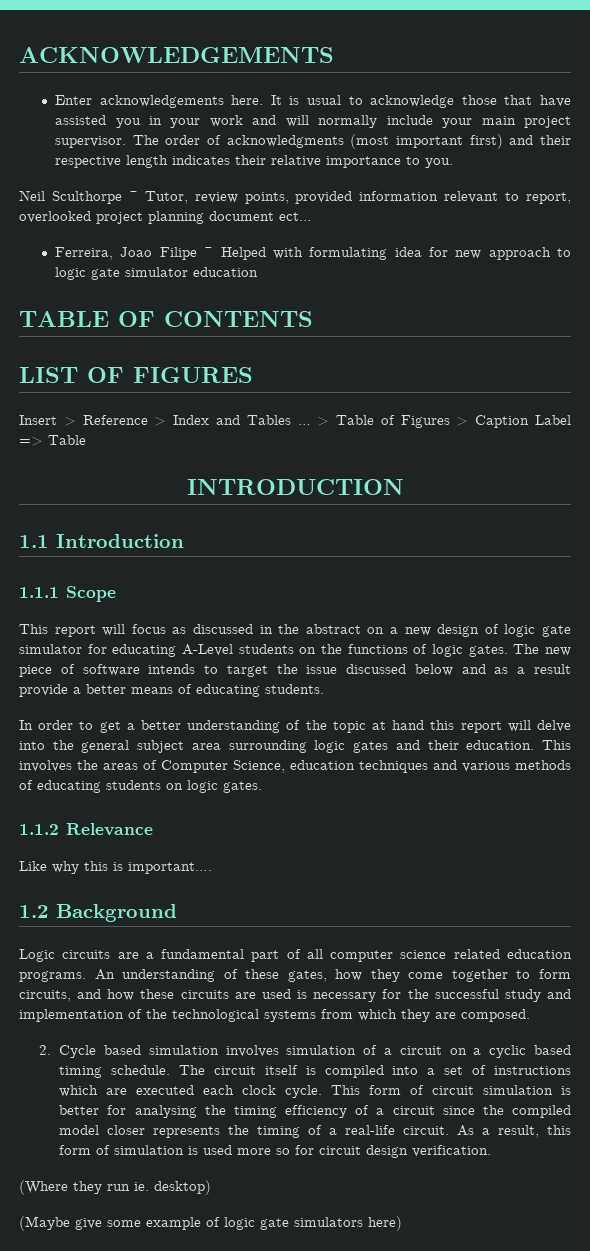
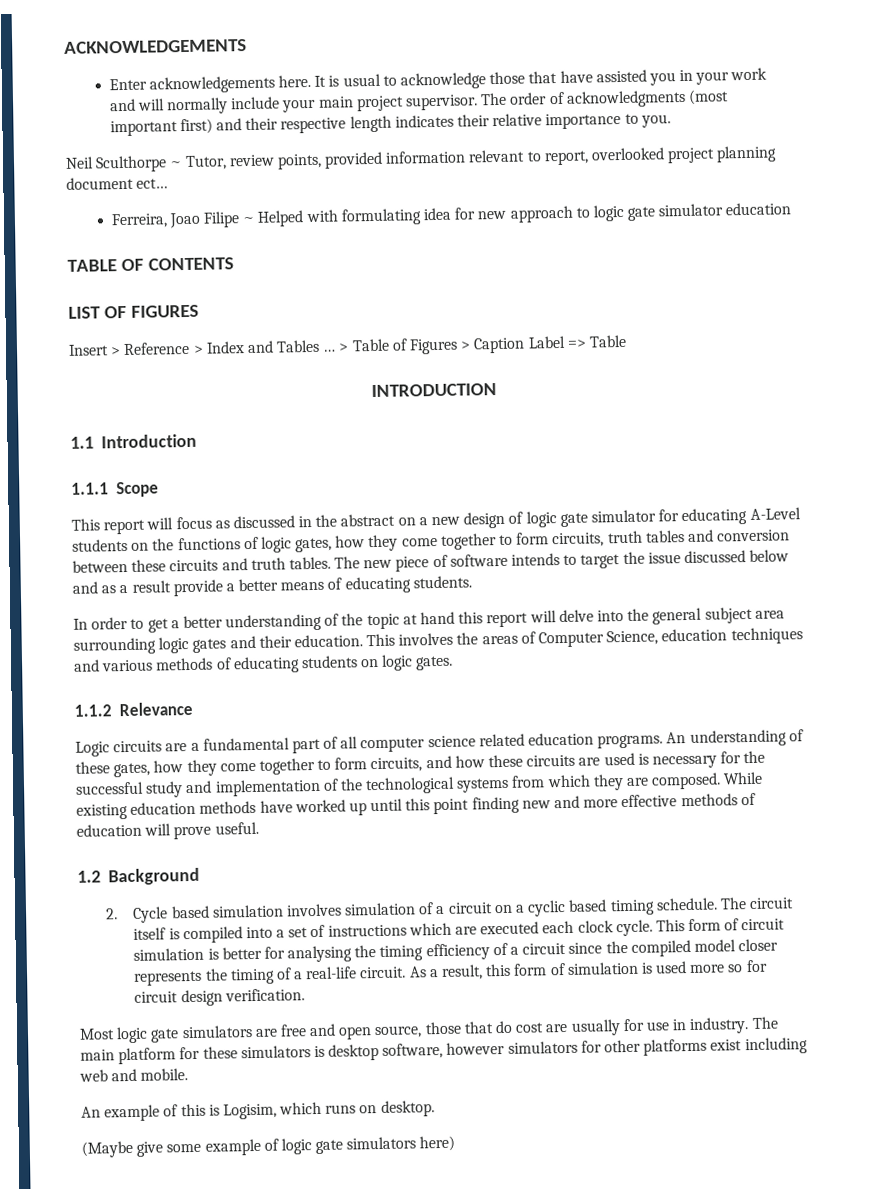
- This report will focus as discussed in the abstract on a new design of logic gate simulator for educating A-Level students on the functions of logic gates.
+ This report will focus as discussed in the abstract on a new design of logic gate simulator for educating A-Level students on the functions of logic gates, how they come together to form circuits, truth tables and conversion between these circuits and truth tables.
- Like why this is important….
- 1.2 Background
+ While existing education methods have worked up until this point finding new and more effective methods of education will prove useful.
+ 1.2 Background
- (Where they run ie. desktop)
+ Most logic gate simulators are free and open source, those that do cost are usually for use in industry. The main platform for these simulators is desktop software, however simulators for other platforms exist including web and mobile.
+ An example of this is Logisim, which runs on desktop.

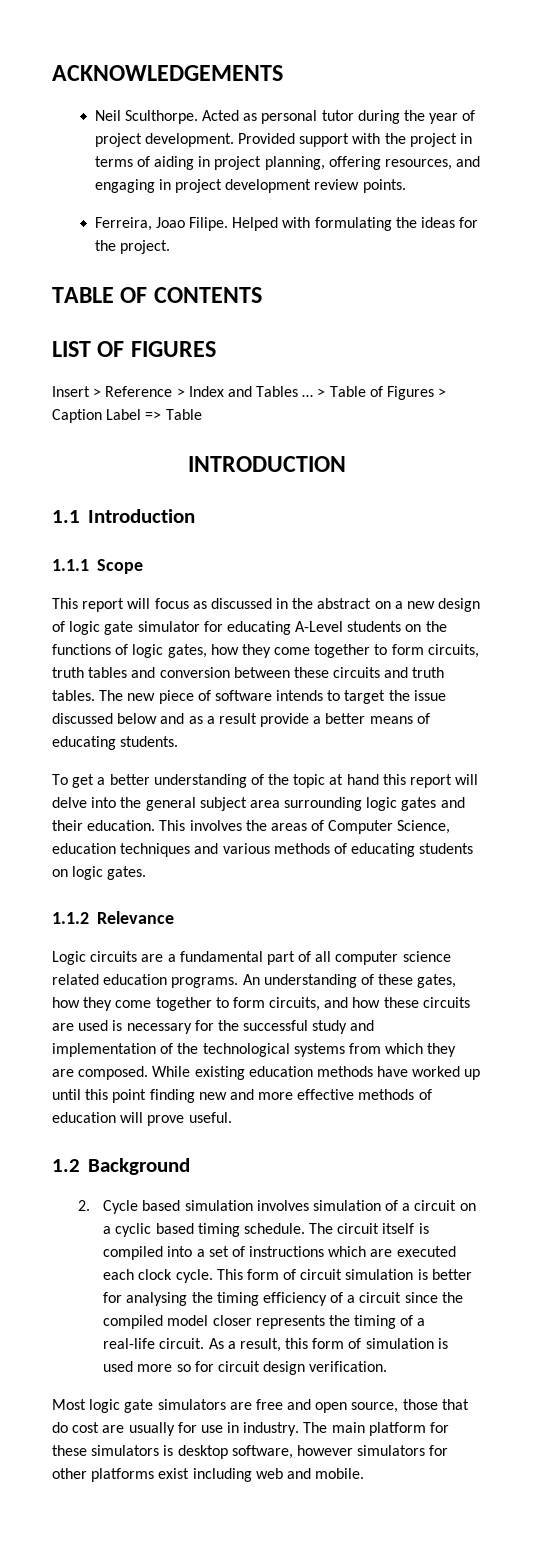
- Enter acknowledgements here. It is usual to acknowledge those that have assisted you in your work and will normally include your main project supervisor. The order of acknowledgments (most important first) and their respective length indicates their relative importance to you.
- Neil Sculthorpe ~ Tutor, review points, provided information relevant to report, overlooked project planning document ect…
+ Neil Sculthorpe. Acted as personal tutor during the year of project development. Provided support with the project in terms of aiding in project planning, offering resources, and engaging in project development review points.
- Ferreira, Joao Filipe ~ Helped with formulating idea for new approach to logic gate simulator education
+ Ferreira, Joao Filipe. Helped with formulating the ideas for the project.
- In order to get a better understanding of the topic at hand this report will delve into the general subject area surrounding logic gates and their education.
+ To get a better understanding of the topic at hand this report will delve into the general subject area surrounding logic gates and their education.
- An example of this is Logisim, which runs on desktop.
- (Maybe give some example of logic gate simulators here)

